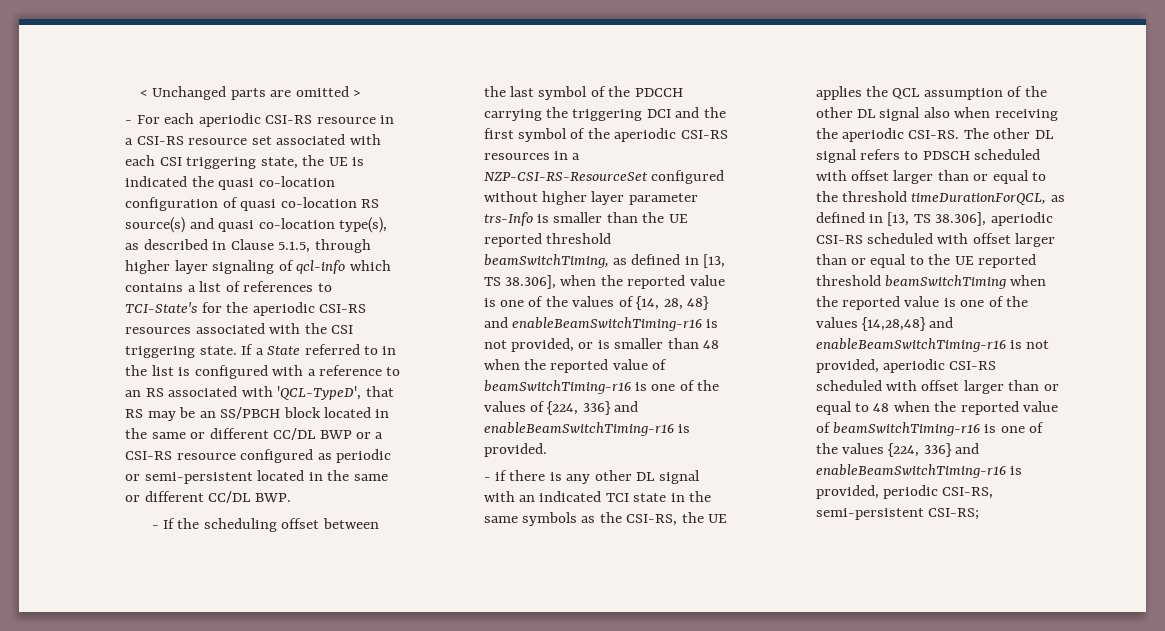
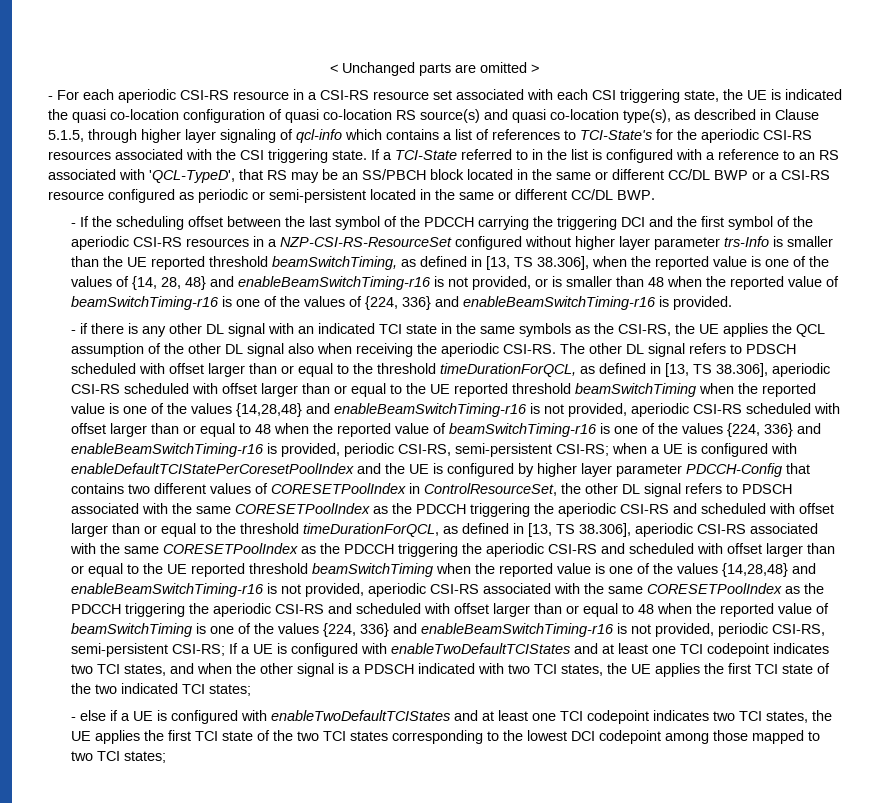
- If a State referred to in the list is configured with a reference to an RS associated with 'QCL-TypeD', that RS may be an SS/PBCH block located in the same or different CC/DL BWP or a CSI-RS resource configured as periodic or semi-persistent located in the same or different CC/DL BWP.
+ If a TCI-State referred to in the list is configured with a reference to an RS associated with 'QCL-TypeD', that RS may be an SS/PBCH block located in the same or different CC/DL BWP or a CSI-RS resource configured as periodic or semi-persistent located in the same or different CC/DL BWP.
+ when a UE is configured with enableDefaultTCIStatePerCoresetPoolIndex and the UE is configured by higher layer parameter PDCCH-Config that contains two different values of CORESETPoolIndex in ControlResourceSet, the other DL signal refers to PDSCH associated with the same CORESETPoolIndex as the PDCCH triggering the aperiodic CSI-RS and scheduled with offset larger than or equal to the threshold timeDurationForQCL, as defined in [13, TS 38.306], aperiodic CSI-RS associated with the same CORESETPoolIndex as the PDCCH triggering the aperiodic CSI-RS and scheduled with offset larger than or equal to the UE reported threshold beamSwitchTiming when the reported value is one of the values {14,28,48} and enableBeamSwitchTiming-r16 is not provided, aperiodic CSI-RS associated with the same CORESETPoolIndex as the PDCCH triggering the aperiodic CSI-RS and scheduled with offset larger than or equal to 48 when the reported value of beamSwitchTiming is one of the values {224, 336} and enableBeamSwitchTiming-r16 is not provided, periodic CSI-RS, semi-persistent CSI-RS; If a UE is configured with enableTwoDefaultTCIStates and at least one TCI codepoint indicates two TCI states, and when the other signal is a PDSCH indicated with two TCI states, the UE applies the first TCI state of the two indicated TCI states;
+ - else if a UE is configured with enableTwoDefaultTCIStates and at least one TCI codepoint indicates two TCI states, the UE applies the first TCI state of the two TCI states corresponding to the lowest DCI codepoint among those mapped to two TCI states;

